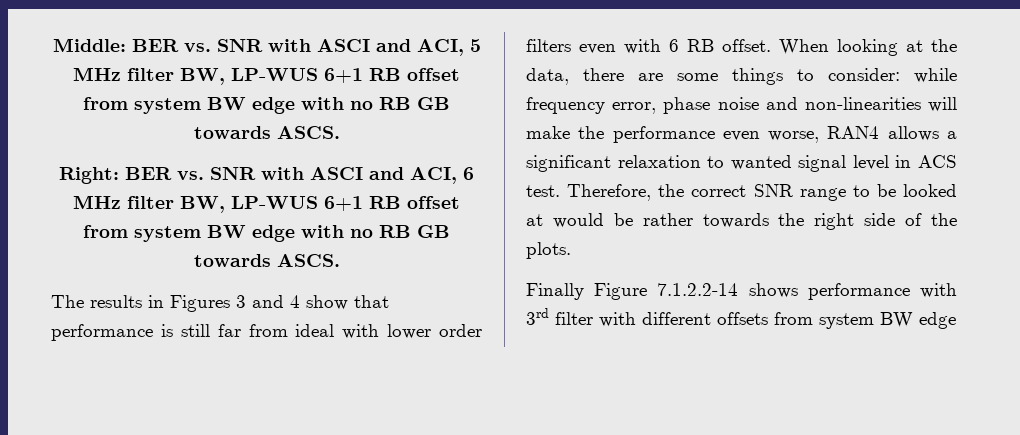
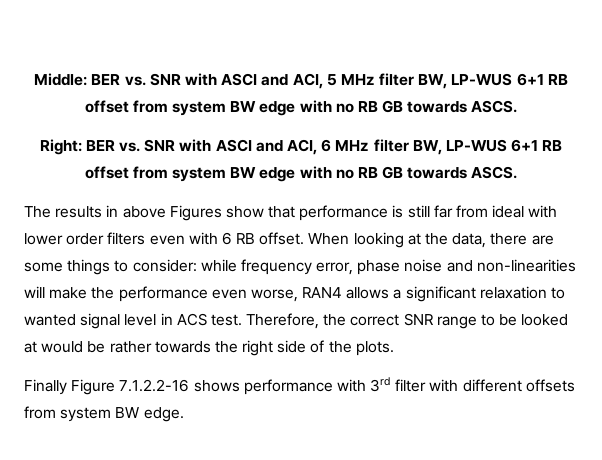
- The results in Figures 3 and 4 show that performance is still far from ideal with lower order filters even with 6 RB offset.
+ The results in above Figures show that performance is still far from ideal with lower order filters even with 6 RB offset.
- Finally Figure 7.1.2.2-14 shows performance with 3rd filter with different offsets from system BW edge
+ Finally Figure 7.1.2.2-16 shows performance with 3rd filter with different offsets from system BW edge.

